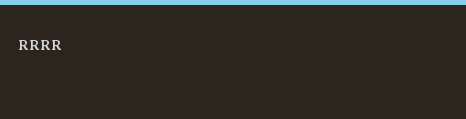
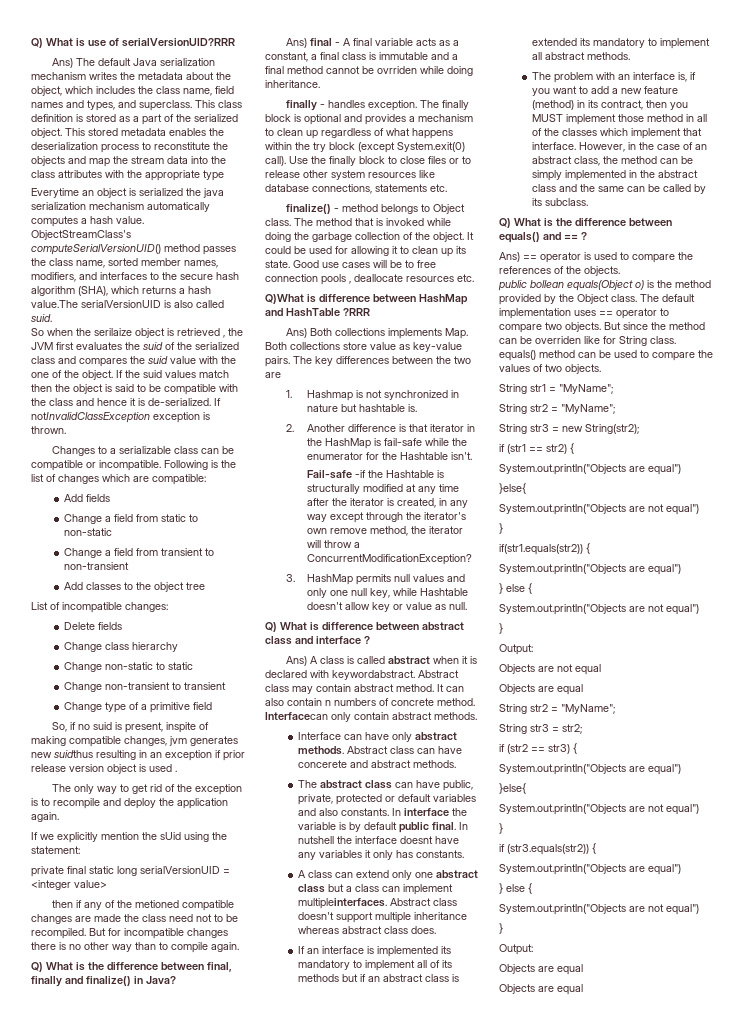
- RRRR
+ Q) What is use of serialVersionUID?RRR
+ Ans) The default Java serialization mechanism writes the metadata about the object, which includes the class name, field names and types, and superclass. This class definition is stored as a part of the serialized object. This stored metadata enables the deserialization process to reconstitute the objects and map the stream data into the class attributes with the appropriate type
+ Everytime an object is serialized the java serialization mechanism automatically computes a hash value. ObjectStreamClass's computeSerialVersionUID() method passes the class name, sorted member names, modifiers, and interfaces to the secure hash algorithm (SHA), which returns a hash value.The serialVersionUID is also called suid.
+ So when the serilaize object is retrieved , the JVM first evaluates the suid of the serialized class and compares the suid value with the one of the object. If the suid values match then the object is said to be compatible with the class and hence it is de-serialized. If notInvalidClassException exception is thrown.
+ Changes to a serializable class can be compatible or incompatible. Following is the list of changes which are compatible:
+ Add fields
+ Change a field from static to non-static
+ Change a field from transient to non-transient
+ Add classes to the object tree
+ List of incompatible changes:
+ Delete fields
+ Change class hierarchy
+ Change non-static to static
+ Change non-transient to transient
+ Change type of a primitive field
+ So, if no suid is present, inspite of making compatible changes, jvm generates new suidthus resulting in an exception if prior release version object is used .
+ The only way to get rid of the exception is to recompile and deploy the application again.
+ If we explicitly mention the sUid using the statement:
+ private final static long serialVersionUID = <integer value>
+ then if any of the metioned compatible changes are made the class need not to be recompiled. But for incompatible changes there is no other way than to compile again.
+ Q) What is the difference between final, finally and finalize() in Java?
+ Ans) final - A final variable acts as a constant, a final class is immutable and a final method cannot be ovrriden while doing inheritance.
+ finally - handles exception. The finally block is optional and provides a mechanism to clean up regardless of what happens within the try block (except System.exit(0) call). Use the finally block to close files or to release other system resources like database connections, statements etc.
+ finalize() - method belongs to Object class. The method that is invoked while doing the garbage collection of the object. It could be used for allowing it to clean up its state. Good use cases will be to free connection pools , deallocate resources etc.
+ Q)What is difference between HashMap and HashTable ?RRR
+ Ans) Both collections implements Map. Both collections store value as key-value pairs. The key differences between the two are
+ 1. Hashmap is not synchronized in nature but hashtable is.
+ 2. Another difference is that iterator in the HashMap is fail-safe while the enumerator for the Hashtable isn't.
+ Fail-safe -if the Hashtable is structurally modified at any time after the iterator is created, in any way except through the iterator's own remove method, the iterator will throw a ConcurrentModificationException?
+ 3. HashMap permits null values and only one null key, while Hashtable doesn't allow key or value as null.
+ Q) What is difference between abstract class and interface ?
+ Ans) A class is called abstract when it is declared with keywordabstract. Abstract class may contain abstract method. It can also contain n numbers of concrete method. Interfacecan only contain abstract methods.
+ Interface can have only abstract methods. Abstract class can have concerete and abstract methods.
+ The abstract class can have public, private, protected or default variables and also constants. In interface the variable is by default public final. In nutshell the interface doesnt have any variables it only has constants.
+ A class can extend only one abstract class but a class can implement multipleinterfaces. Abstract class doesn't support multiple inheritance whereas abstract class does.
+ If an interface is implemented its mandatory to implement all of its methods but if an abstract class is extended its mandatory to implement all abstract methods.
+ The problem with an interface is, if you want to add a new feature (method) in its contract, then you MUST implement those method in all of the classes which implement that interface. However, in the case of an abstract class, the method can be simply implemented in the abstract class and the same can be called by its subclass.
+ Q) What is the difference between equals() and == ?
+ Ans) == operator is used to compare the references of the objects.
+ public bollean equals(Object o) is the method provided by the Object class. The default implementation uses == operator to compare two objects. But since the method can be overriden like for String class. equals() method can be used to compare the values of two objects.
+ String str1 = "MyName";
+ String str2 = "MyName";
+ String str3 = new String(str2);
+ if (str1 == str2) {
+ System.out.println("Objects are equal")
+ }else{
+ System.out.println("Objects are not equal")
+ }
+ if(str1.equals(str2)) {
+ System.out.println("Objects are equal")
+ } else {
+ System.out.println("Objects are not equal")
+ }
+ Output:
+ Objects are not equal
+ Objects are equal
+ String str2 = "MyName";
+ String str3 = str2;
+ if (str2 == str3) {
+ System.out.println("Objects are equal")
+ }else{
+ System.out.println("Objects are not equal")
+ }
+ if (str3.equals(str2)) {
+ System.out.println("Objects are equal")
+ } else {
+ System.out.println("Objects are not equal")
+ }
+ Output:
+ Objects are equal
+ Objects are equal

